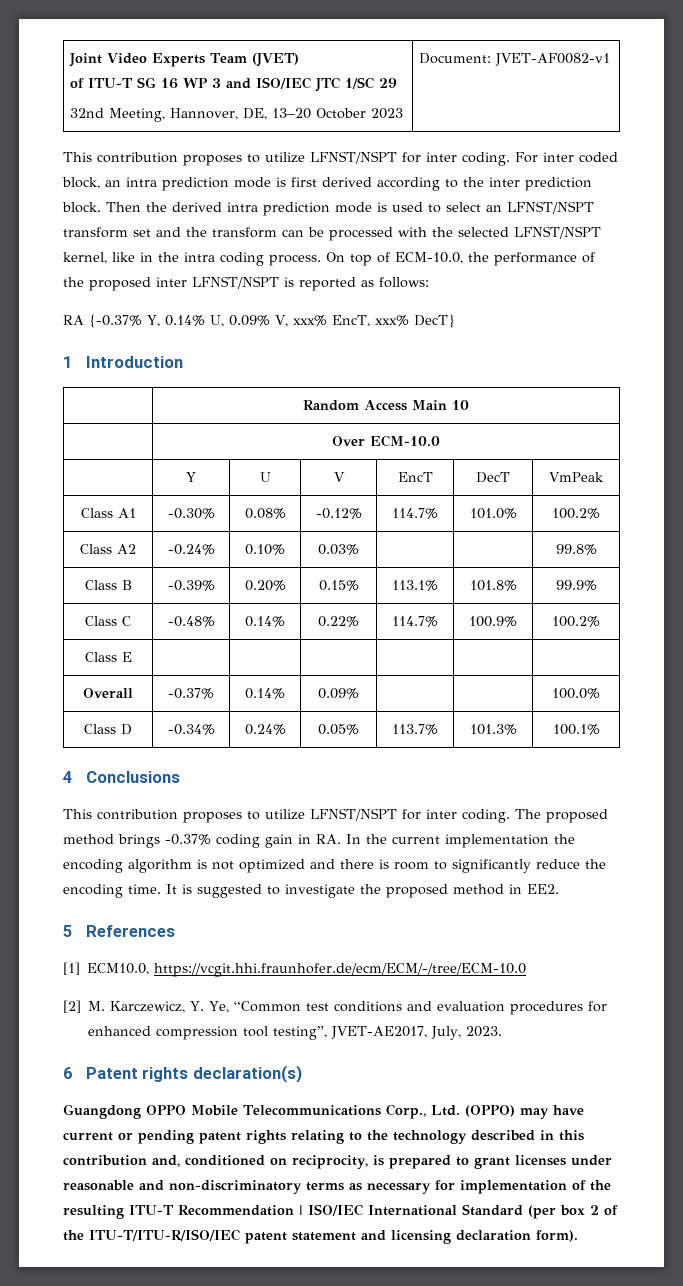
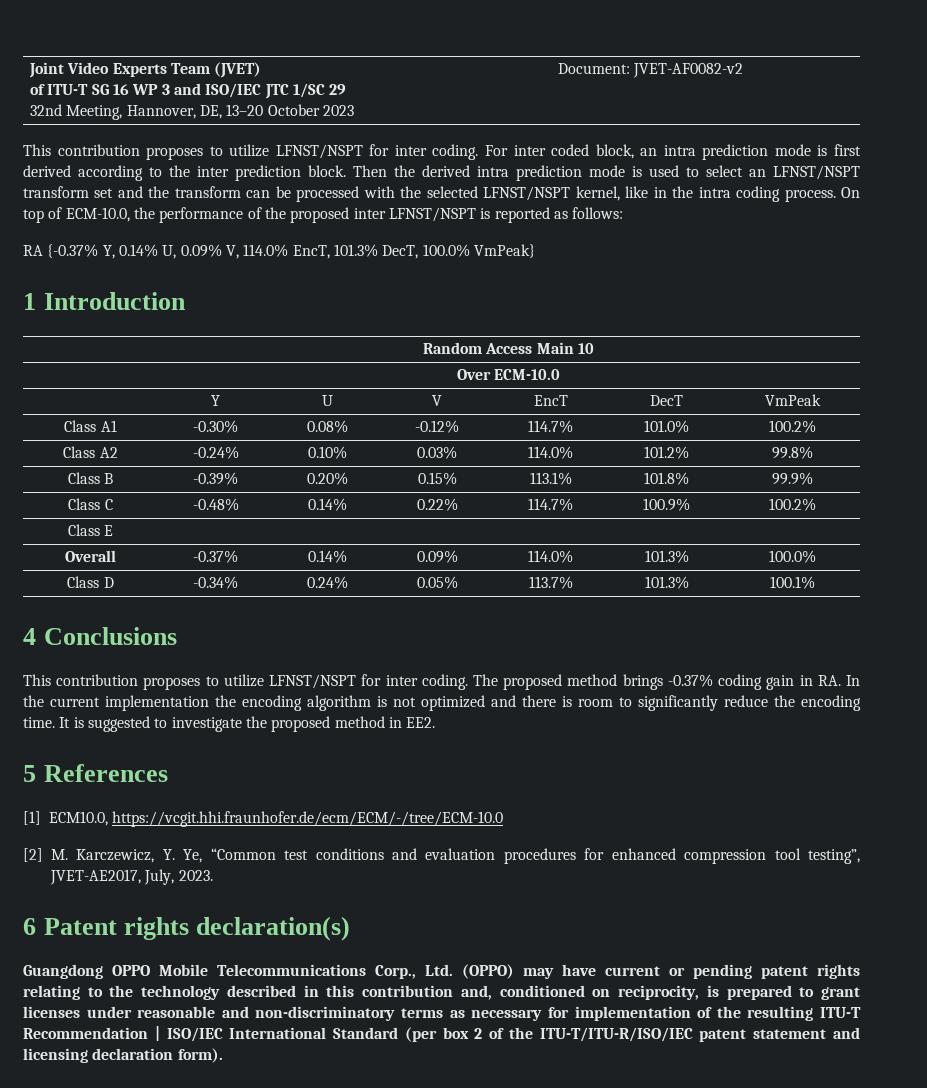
  Joint Video Experts Team (JVET)
  of ITU-T SG 16 WP 3 and ISO/IEC JTC 1/SC 29
- 32nd Meeting, Hannover, DE, 13–20 October 2023 | Document: JVET-AF0082-v1
+ 32nd Meeting, Hannover, DE, 13–20 October 2023 | Document: JVET-AF0082-v2
- RA {-0.37% Y, 0.14% U, 0.09% V, xxx% EncT, xxx% DecT}
+ RA {-0.37% Y, 0.14% U, 0.09% V, 114.0% EncT, 101.3% DecT, 100.0% VmPeak}
- Class A2 | -0.24% | 0.10% | 0.03% | | | 99.8%
+ Class A2 | -0.24% | 0.10% | 0.03% | 114.0% | 101.2% | 99.8%
- Overall | -0.37% | 0.14% | 0.09% | | | 100.0%
+ Overall | -0.37% | 0.14% | 0.09% | 114.0% | 101.3% | 100.0%

